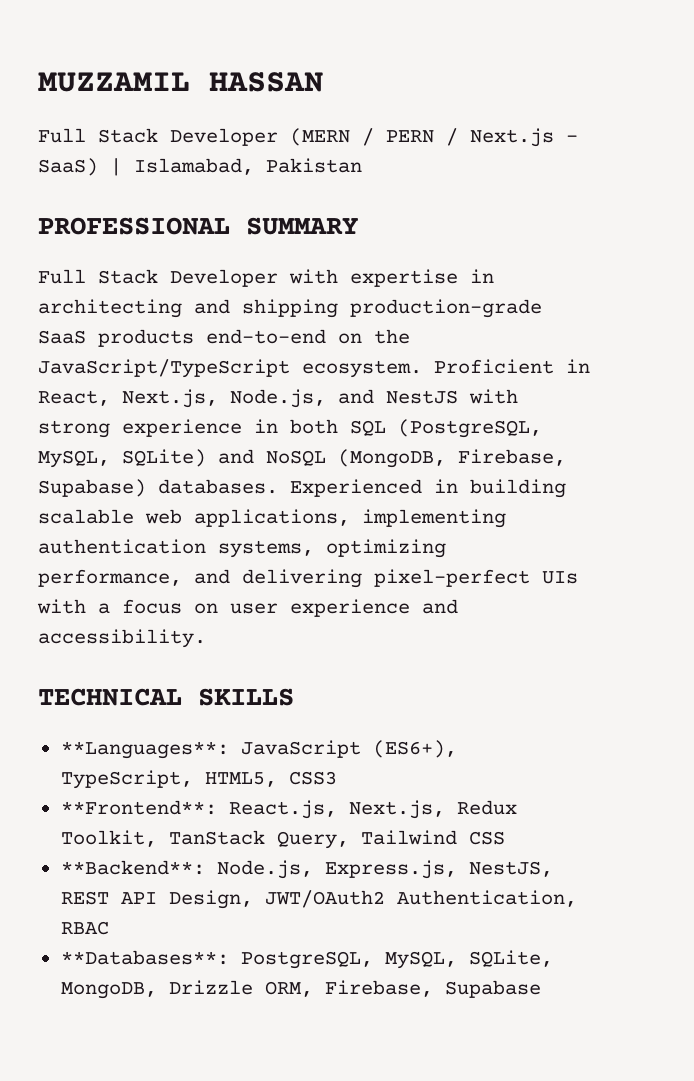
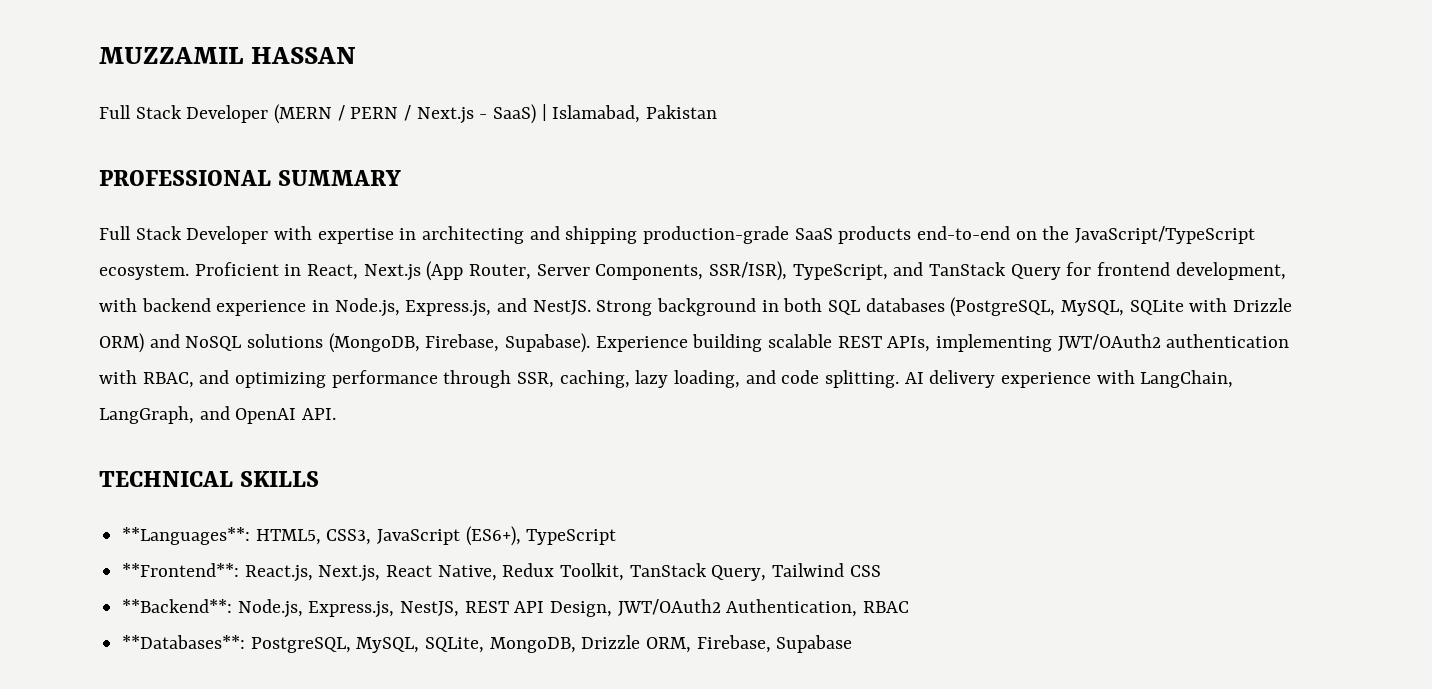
- Proficient in React, Next.js, Node.js, and NestJS with strong experience in both SQL (PostgreSQL, MySQL, SQLite) and NoSQL (MongoDB, Firebase, Supabase) databases. Experienced in building scalable web applications, implementing authentication systems, optimizing performance, and delivering pixel-perfect UIs with a focus on user experience and accessibility.
+ Proficient in React, Next.js (App Router, Server Components, SSR/ISR), TypeScript, and TanStack Query for frontend development, with backend experience in Node.js, Express.js, and NestJS. Strong background in both SQL databases (PostgreSQL, MySQL, SQLite with Drizzle ORM) and NoSQL solutions (MongoDB, Firebase, Supabase). Experience building scalable REST APIs, implementing JWT/OAuth2 authentication with RBAC, and optimizing performance through SSR, caching, lazy loading, and code splitting. AI delivery experience with LangChain, LangGraph, and OpenAI API.
  TECHNICAL SKILLS
- **Languages**: JavaScript (ES6+), TypeScript, HTML5, CSS3
+ **Languages**: HTML5, CSS3, JavaScript (ES6+), TypeScript
- **Frontend**: React.js, Next.js, Redux Toolkit, TanStack Query, Tailwind CSS
+ **Frontend**: React.js, Next.js, React Native, Redux Toolkit, TanStack Query, Tailwind CSS

